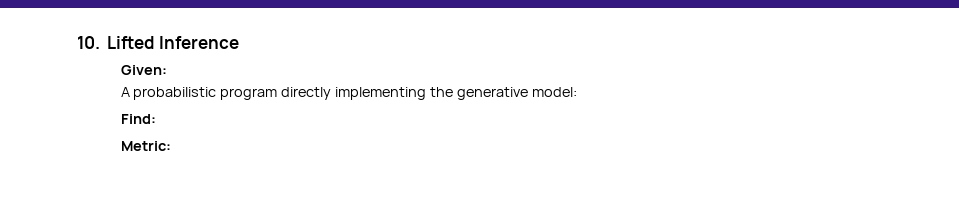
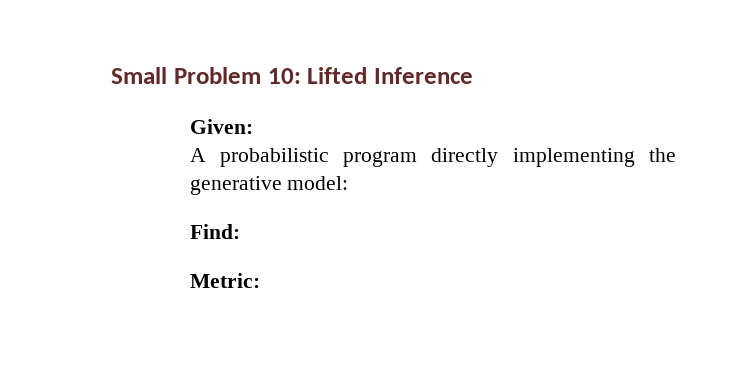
- 10. Lifted Inference
+ Small Problem 10: Lifted Inference

